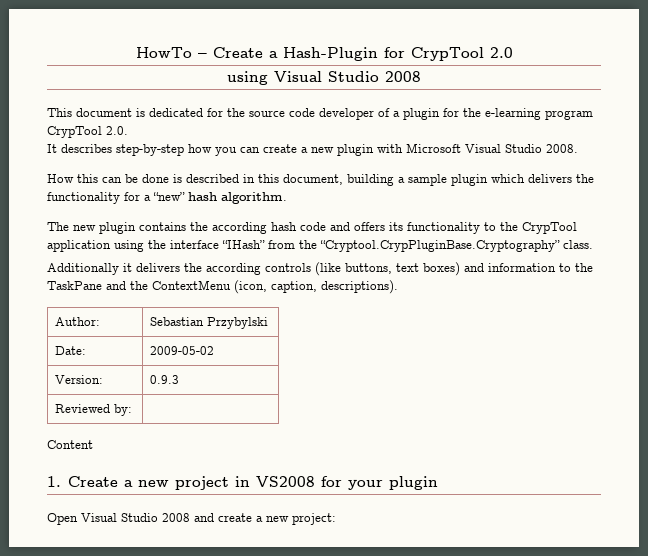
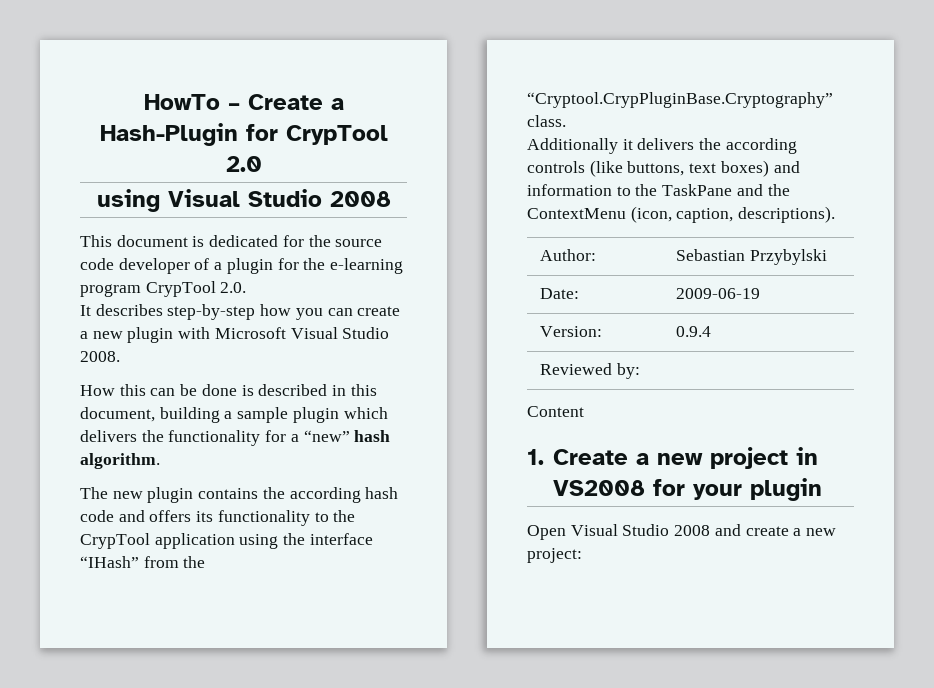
- Date: | 2009-05-02
+ Date: | 2009-06-19
- Version: | 0.9.3
+ Version: | 0.9.4

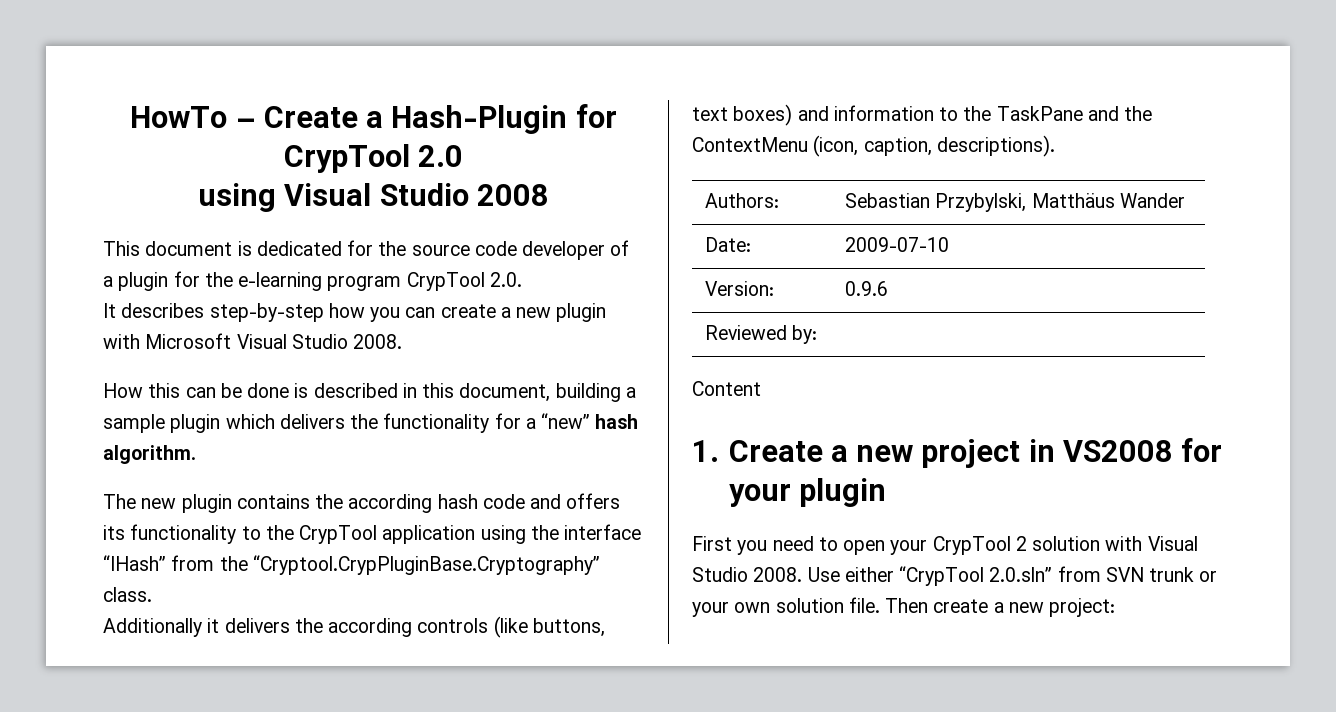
- Author: | Sebastian Przybylski
+ Authors: | Sebastian Przybylski, Matthäus Wander
- Date: | 2009-06-19
+ Date: | 2009-07-10
- Version: | 0.9.4
+ Version: | 0.9.6
- Open Visual Studio 2008 and create a new project:
+ First you need to open your CrypTool 2 solution with Visual Studio 2008. Use either “CrypTool 2.0.sln” from SVN trunk or your own solution file. Then create a new project:

